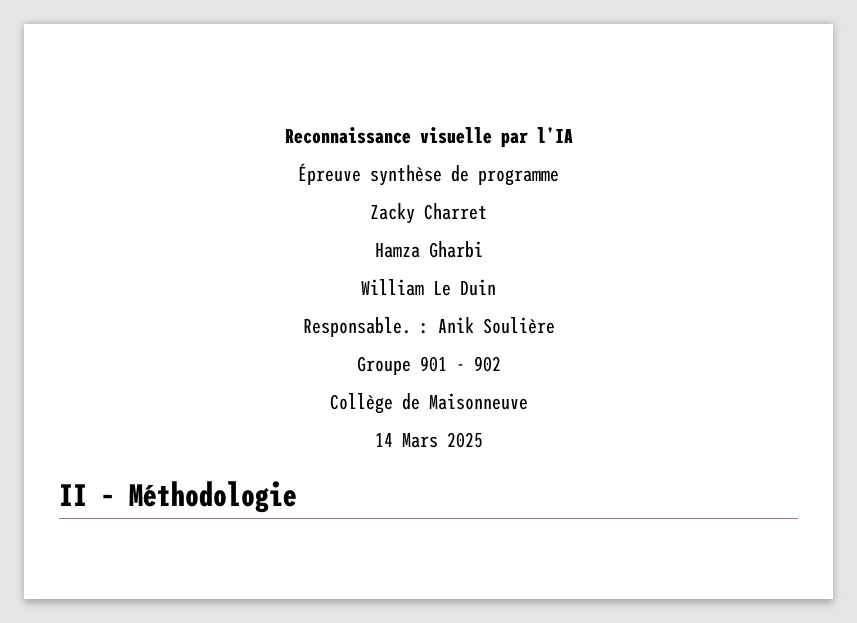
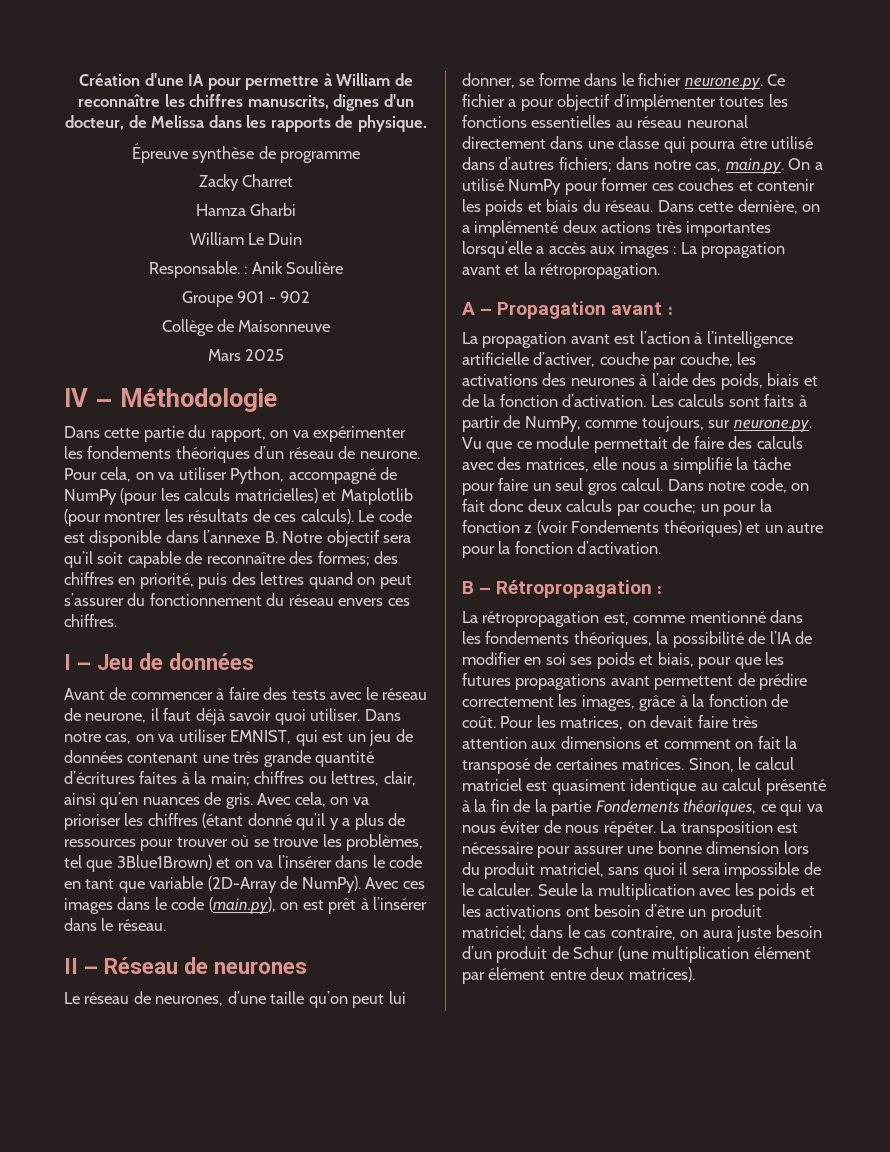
- Reconnaissance visuelle par l’IA
+ Création d'une IA pour permettre à William de reconnaître les chiffres manuscrits, dignes d'un docteur, de Melissa dans les rapports de physique.
- 14 Mars 2025
+ Mars 2025
- II – Méthodologie
+ IV – Méthodologie
+ Dans cette partie du rapport, on va expérimenter les fondements théoriques d’un réseau de neurone. Pour cela, on va utiliser Python, accompagné de NumPy (pour les calculs matricielles) et Matplotlib (pour montrer les résultats de ces calculs). Le code est disponible dans l’annexe B. Notre objectif sera qu’il soit capable de reconnaître des formes; des chiffres en priorité, puis des lettres quand on peut s’assurer du fonctionnement du réseau envers ces chiffres.
+ I – Jeu de données
+ Avant de commencer à faire des tests avec le réseau de neurone, il faut déjà savoir quoi utiliser. Dans notre cas, on va utiliser EMNIST, qui est un jeu de données contenant une très grande quantité d’écritures faites à la main; chiffres ou lettres, clair, ainsi qu’en nuances de gris. Avec cela, on va prioriser les chiffres (étant donné qu’il y a plus de ressources pour trouver où se trouve les problèmes, tel que 3Blue1Brown) et on va l’insérer dans le code en tant que variable (2D-Array de NumPy). Avec ces images dans le code (main.py), on est prêt à l’insérer dans le réseau.
+ II – Réseau de neurones
+ Le réseau de neurones, d’une taille qu’on peut lui donner, se forme dans le fichier neurone.py. Ce fichier a pour objectif d’implémenter toutes les fonctions essentielles au réseau neuronal directement dans une classe qui pourra être utilisé dans d’autres fichiers; dans notre cas, main.py. On a utilisé NumPy pour former ces couches et contenir les poids et biais du réseau. Dans cette dernière, on a implémenté deux actions très importantes lorsqu’elle a accès aux images : La propagation avant et la rétropropagation.
+ A – Propagation avant :
+ La propagation avant est l’action à l’intelligence artificielle d’activer, couche par couche, les activations des neurones à l’aide des poids, biais et de la fonction d’activation. Les calculs sont faits à partir de NumPy, comme toujours, sur neurone.py. Vu que ce module permettait de faire des calculs avec des matrices, elle nous a simplifié la tâche pour faire un seul gros calcul. Dans notre code, on fait donc deux calculs par couche; un pour la fonction z (voir Fondements théoriques) et un autre pour la fonction d’activation.
+ B – Rétropropagation :
+ La rétropropagation est, comme mentionné dans les fondements théoriques, la possibilité de l’IA de modifier en soi ses poids et biais, pour que les futures propagations avant permettent de prédire correctement les images, grâce à la fonction de coût. Pour les matrices, on devait faire très attention aux dimensions et comment on fait la transposé de certaines matrices. Sinon, le calcul matriciel est quasiment identique au calcul présenté à la fin de la partie Fondements théoriques, ce qui va nous éviter de nous répéter. La transposition est nécessaire pour assurer une bonne dimension lors du produit matriciel, sans quoi il sera impossible de le calculer. Seule la multiplication avec les poids et les activations ont besoin d’être un produit matriciel; dans le cas contraire, on aura juste besoin d’un produit de Schur (une multiplication élément par élément entre deux matrices).

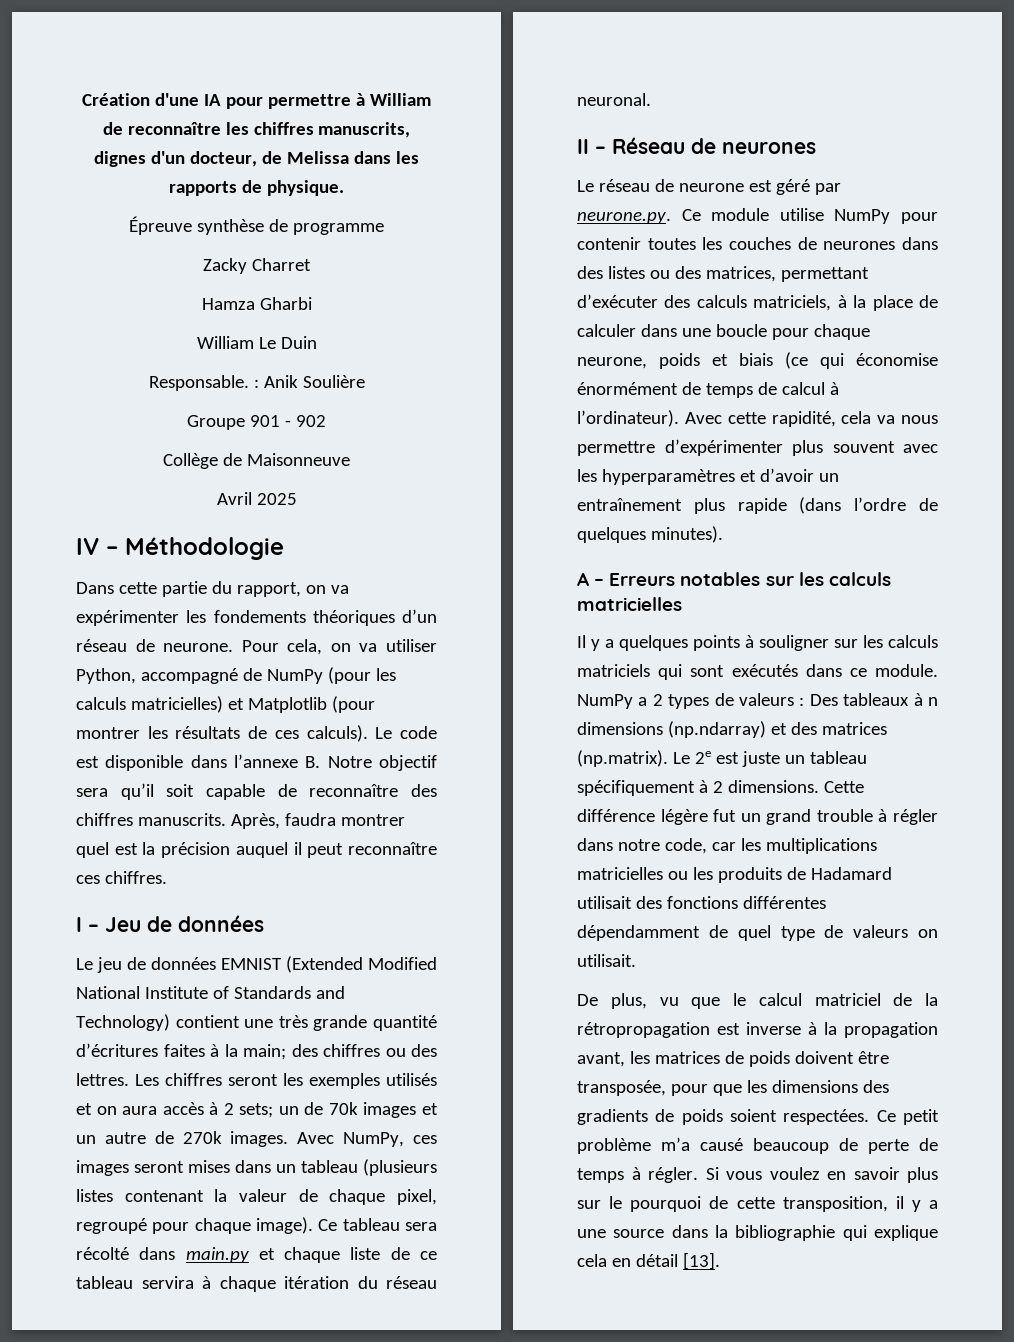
- Mars 2025
+ Avril 2025
- Le code est disponible dans l’annexe B. Notre objectif sera qu’il soit capable de reconnaître des formes; des chiffres en priorité, puis des lettres quand on peut s’assurer du fonctionnement du réseau envers ces chiffres.
+ Le code est disponible dans l’annexe B. Notre objectif sera qu’il soit capable de reconnaître des chiffres manuscrits. Après, faudra montrer quel est la précision auquel il peut reconnaître ces chiffres.
- Avant de commencer à faire des tests avec le réseau de neurone, il faut déjà savoir quoi utiliser. Dans notre cas, on va utiliser EMNIST, qui est un jeu de données contenant une très grande quantité d’écritures faites à la main; chiffres ou lettres, clair, ainsi qu’en nuances de gris. Avec cela, on va prioriser les chiffres (étant donné qu’il y a plus de ressources pour trouver où se trouve les problèmes, tel que 3Blue1Brown) et on va l’insérer dans le code en tant que variable (2D-Array de NumPy). Avec ces images dans le code (main.py), on est prêt à l’insérer dans le réseau.
+ Le jeu de données EMNIST (Extended Modified National Institute of Standards and Technology) contient une très grande quantité d’écritures faites à la main; des chiffres ou des lettres. Les chiffres seront les exemples utilisés et on aura accès à 2 sets; un de 70k images et un autre de 270k images. Avec NumPy, ces images seront mises dans un tableau (plusieurs listes contenant la valeur de chaque pixel, regroupé pour chaque image). Ce tableau sera récolté dans main.py et chaque liste de ce tableau servira à chaque itération du réseau neuronal.
- Le réseau de neurones, d’une taille qu’on peut lui donner, se forme dans le fichier neurone.py. Ce fichier a pour objectif d’implémenter toutes les fonctions essentielles au réseau neuronal directement dans une classe qui pourra être utilisé dans d’autres fichiers; dans notre cas, main.py. On a utilisé NumPy pour former ces couches et contenir les poids et biais du réseau. Dans cette dernière, on a implémenté deux actions très importantes lorsqu’elle a accès aux images : La propagation avant et la rétropropagation.
- A – Propagation avant :
- La propagation avant est l’action à l’intelligence artificielle d’activer, couche par couche, les activations des neurones à l’aide des poids, biais et de la fonction d’activation. Les calculs sont faits à partir de NumPy, comme toujours, sur neurone.py. Vu que ce module permettait de faire des calculs avec des matrices, elle nous a simplifié la tâche pour faire un seul gros calcul. Dans notre code, on fait donc deux calculs par couche; un pour la fonction z (voir Fondements théoriques) et un autre pour la fonction d’activation.
- B – Rétropropagation :
- La rétropropagation est, comme mentionné dans les fondements théoriques, la possibilité de l’IA de modifier en soi ses poids et biais, pour que les futures propagations avant permettent de prédire correctement les images, grâce à la fonction de coût. Pour les matrices, on devait faire très attention aux dimensions et comment on fait la transposé de certaines matrices. Sinon, le calcul matriciel est quasiment identique au calcul présenté à la fin de la partie Fondements théoriques, ce qui va nous éviter de nous répéter. La transposition est nécessaire pour assurer une bonne dimension lors du produit matriciel, sans quoi il sera impossible de le calculer. Seule la multiplication avec les poids et les activations ont besoin d’être un produit matriciel; dans le cas contraire, on aura juste besoin d’un produit de Schur (une multiplication élément par élément entre deux matrices).
+ Le réseau de neurone est géré par neurone.py. Ce module utilise NumPy pour contenir toutes les couches de neurones dans des listes ou des matrices, permettant d’exécuter des calculs matriciels, à la place de calculer dans une boucle pour chaque neurone, poids et biais (ce qui économise énormément de temps de calcul à l’ordinateur). Avec cette rapidité, cela va nous permettre d’expérimenter plus souvent avec les hyperparamètres et d’avoir un entraînement plus rapide (dans l’ordre de quelques minutes).
+ A – Erreurs notables sur les calculs matricielles
+ Il y a quelques points à souligner sur les calculs matriciels qui sont exécutés dans ce module. NumPy a 2 types de valeurs : Des tableaux à n dimensions (np.ndarray) et des matrices (np.matrix). Le 2e est juste un tableau spécifiquement à 2 dimensions. Cette différence légère fut un grand trouble à régler dans notre code, car les multiplications matricielles ou les produits de Hadamard utilisait des fonctions différentes dépendamment de quel type de valeurs on utilisait.
+ De plus, vu que le calcul matriciel de la rétropropagation est inverse à la propagation avant, les matrices de poids doivent être transposée, pour que les dimensions des gradients de poids soient respectées. Ce petit problème m’a causé beaucoup de perte de temps à régler. Si vous voulez en savoir plus sur le pourquoi de cette transposition, il y a une source dans la bibliographie qui explique cela en détail [13].

